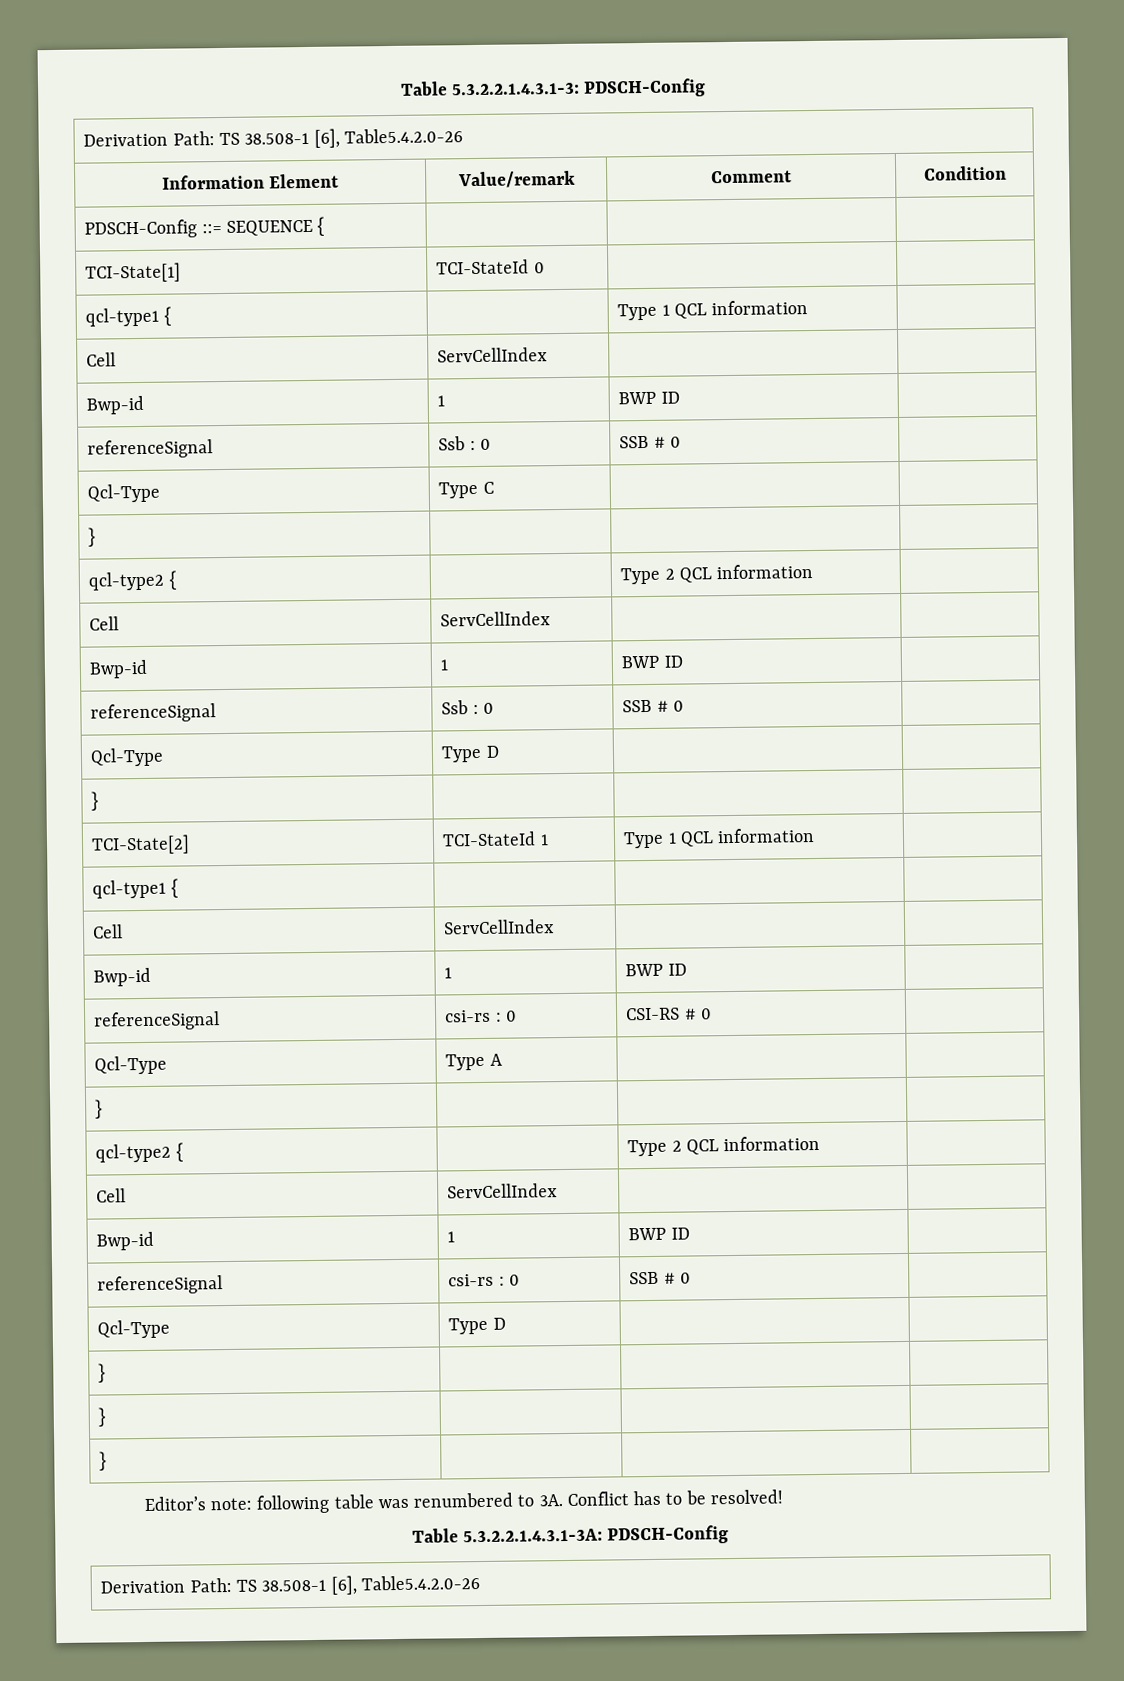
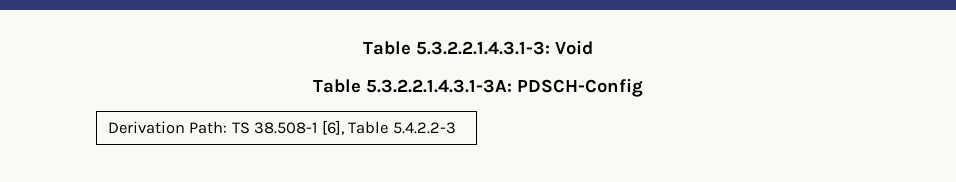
- Table 5.3.2.2.1.4.3.1-3: PDSCH-Config
- Derivation Path: TS 38.508-1 [6], Table5.4.2.0-26
- Information Element | Value/remark | Comment | Condition
- PDSCH-Config ::= SEQUENCE { | | |
- TCI-State[1] | TCI-StateId 0 | |
- qcl-type1 { | | Type 1 QCL information |
- Cell | ServCellIndex | |
- Bwp-id | 1 | BWP ID |
- referenceSignal | Ssb : 0 | SSB # 0 |
- Qcl-Type | Type C | |
- } | | |
- qcl-type2 { | | Type 2 QCL information |
- Cell | ServCellIndex | |
- Bwp-id | 1 | BWP ID |
- referenceSignal | Ssb : 0 | SSB # 0 |
- Qcl-Type | Type D | |
- } | | |
- TCI-State[2] | TCI-StateId 1 | Type 1 QCL information |
- qcl-type1 { | | |
- Cell | ServCellIndex | |
- Bwp-id | 1 | BWP ID |
- referenceSignal | csi-rs : 0 | CSI-RS # 0 |
- Qcl-Type | Type A | |
- } | | |
- qcl-type2 { | | Type 2 QCL information |
- Cell | ServCellIndex | |
- Bwp-id | 1 | BWP ID |
- referenceSignal | csi-rs : 0 | SSB # 0 |
- Qcl-Type | Type D | |
- } | | |
- } | | |
- } | | |
- Editor’s note: following table was renumbered to 3A. Conflict has to be resolved!
+ Table 5.3.2.2.1.4.3.1-3: Void
  Table 5.3.2.2.1.4.3.1-3A: PDSCH-Config
- Derivation Path: TS 38.508-1 [6], Table5.4.2.0-26
+ Derivation Path: TS 38.508-1 [6], Table 5.4.2.2-3

